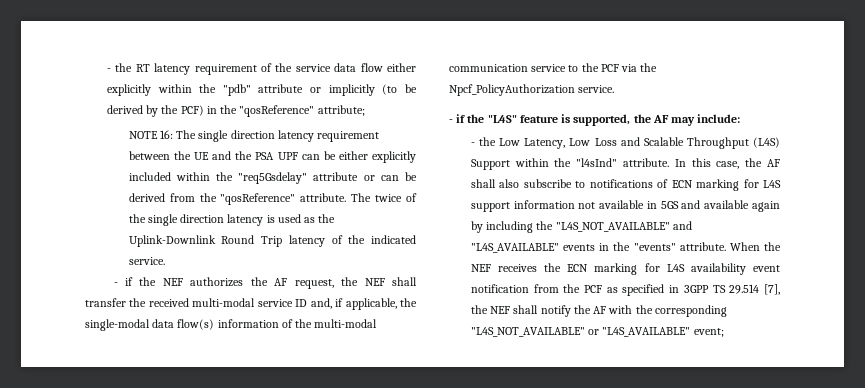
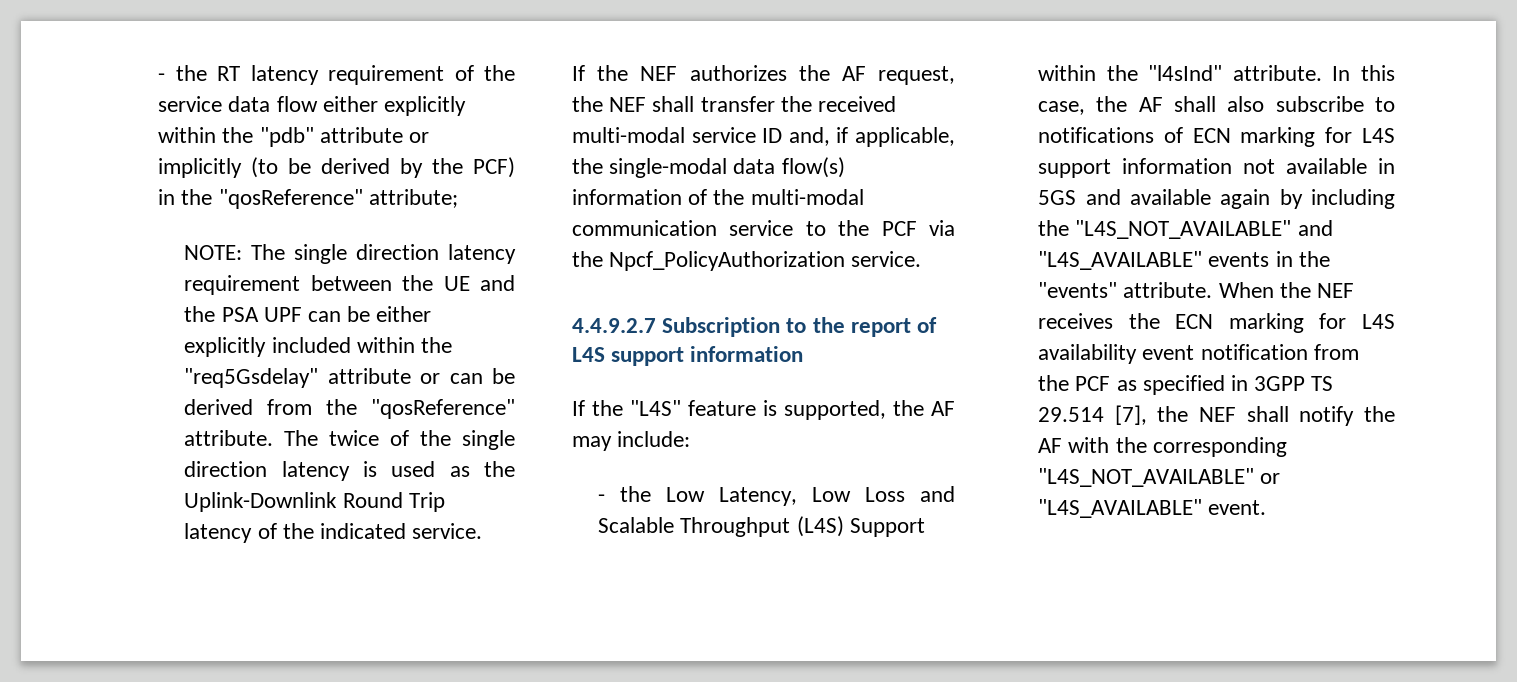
- NOTE 16: The single direction latency requirement between the UE and the PSA UPF can be either explicitly included within the "req5Gsdelay" attribute or can be derived from the "qosReference" attribute.
+ NOTE: The single direction latency requirement between the UE and the PSA UPF can be either explicitly included within the "req5Gsdelay" attribute or can be derived from the "qosReference" attribute.
- - if the NEF authorizes the AF request, the NEF shall transfer the received multi-modal service ID and, if applicable, the single-modal data flow(s) information of the multi-modal communication service to the PCF via the Npcf_PolicyAuthorization service.
+ If the NEF authorizes the AF request, the NEF shall transfer the received multi-modal service ID and, if applicable, the single-modal data flow(s) information of the multi-modal communication service to the PCF via the Npcf_PolicyAuthorization service.
- - if the "L4S" feature is supported, the AF may include:
+ 4.4.9.2.7 Subscription to the report of L4S support information
+ If the "L4S" feature is supported, the AF may include:
- When the NEF receives the ECN marking for L4S availability event notification from the PCF as specified in 3GPP TS 29.514 [7], the NEF shall notify the AF with the corresponding "L4S_NOT_AVAILABLE" or "L4S_AVAILABLE" event;
+ When the NEF receives the ECN marking for L4S availability event notification from the PCF as specified in 3GPP TS 29.514 [7], the NEF shall notify the AF with the corresponding "L4S_NOT_AVAILABLE" or "L4S_AVAILABLE" event.

